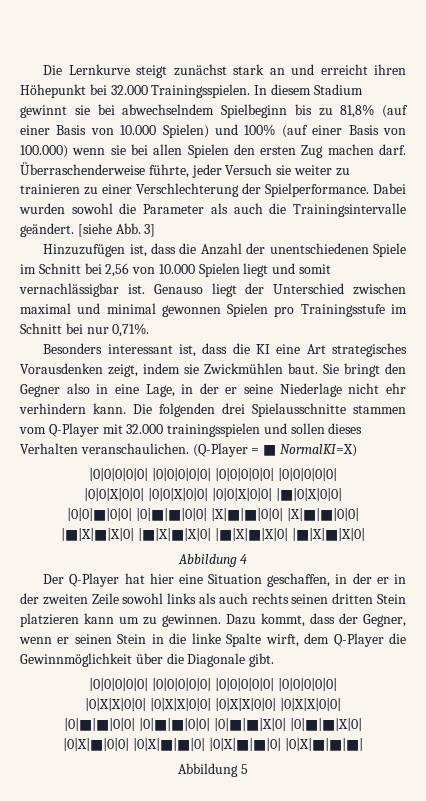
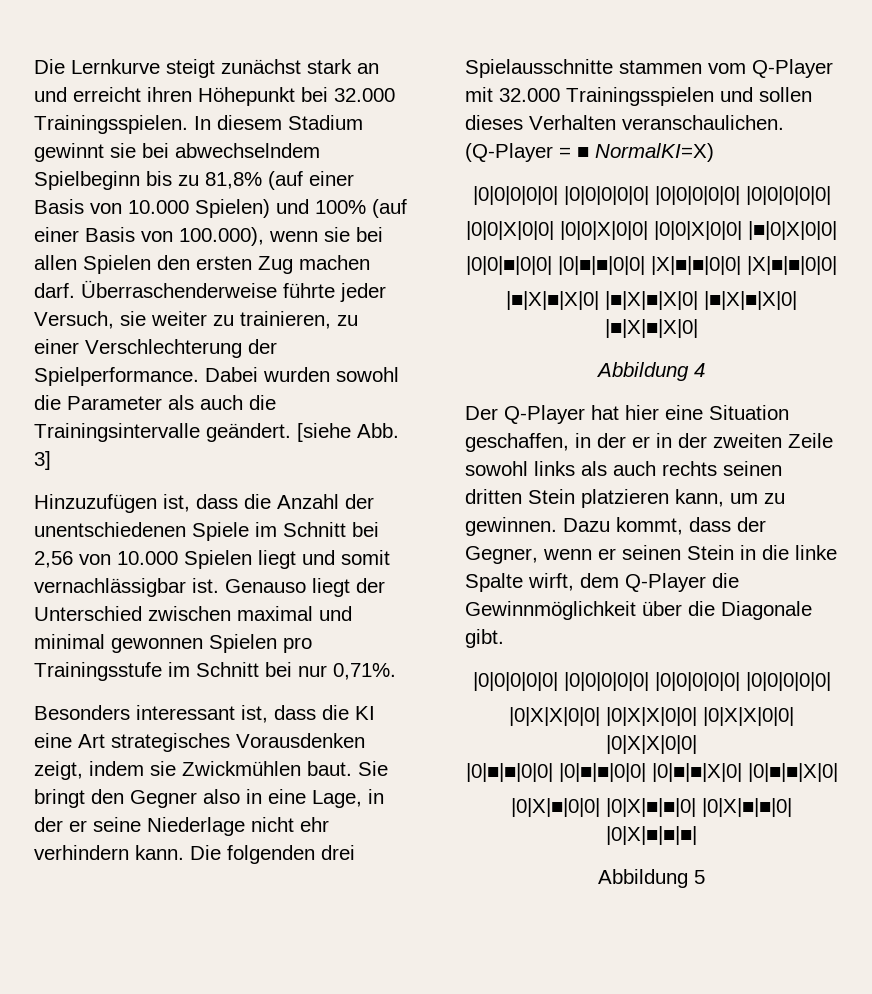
- In diesem Stadium gewinnt sie bei abwechselndem Spielbeginn bis zu 81,8% (auf einer Basis von 10.000 Spielen) und 100% (auf einer Basis von 100.000) wenn sie bei allen Spielen den ersten Zug machen darf.
+ In diesem Stadium gewinnt sie bei abwechselndem Spielbeginn bis zu 81,8% (auf einer Basis von 10.000 Spielen) und 100% (auf einer Basis von 100.000), wenn sie bei allen Spielen den ersten Zug machen darf.
- Überraschenderweise führte, jeder Versuch sie weiter zu trainieren zu einer Verschlechterung der Spielperformance.
+ Überraschenderweise führte jeder Versuch, sie weiter zu trainieren, zu einer Verschlechterung der Spielperformance.
- Die folgenden drei Spielausschnitte stammen vom Q-Player mit 32.000 trainingsspielen und sollen dieses Verhalten veranschaulichen.
+ Die folgenden drei Spielausschnitte stammen vom Q-Player mit 32.000 Trainingsspielen und sollen dieses Verhalten veranschaulichen.
- Der Q-Player hat hier eine Situation geschaffen, in der er in der zweiten Zeile sowohl links als auch rechts seinen dritten Stein platzieren kann um zu gewinnen.
+ Der Q-Player hat hier eine Situation geschaffen, in der er in der zweiten Zeile sowohl links als auch rechts seinen dritten Stein platzieren kann, um zu gewinnen.

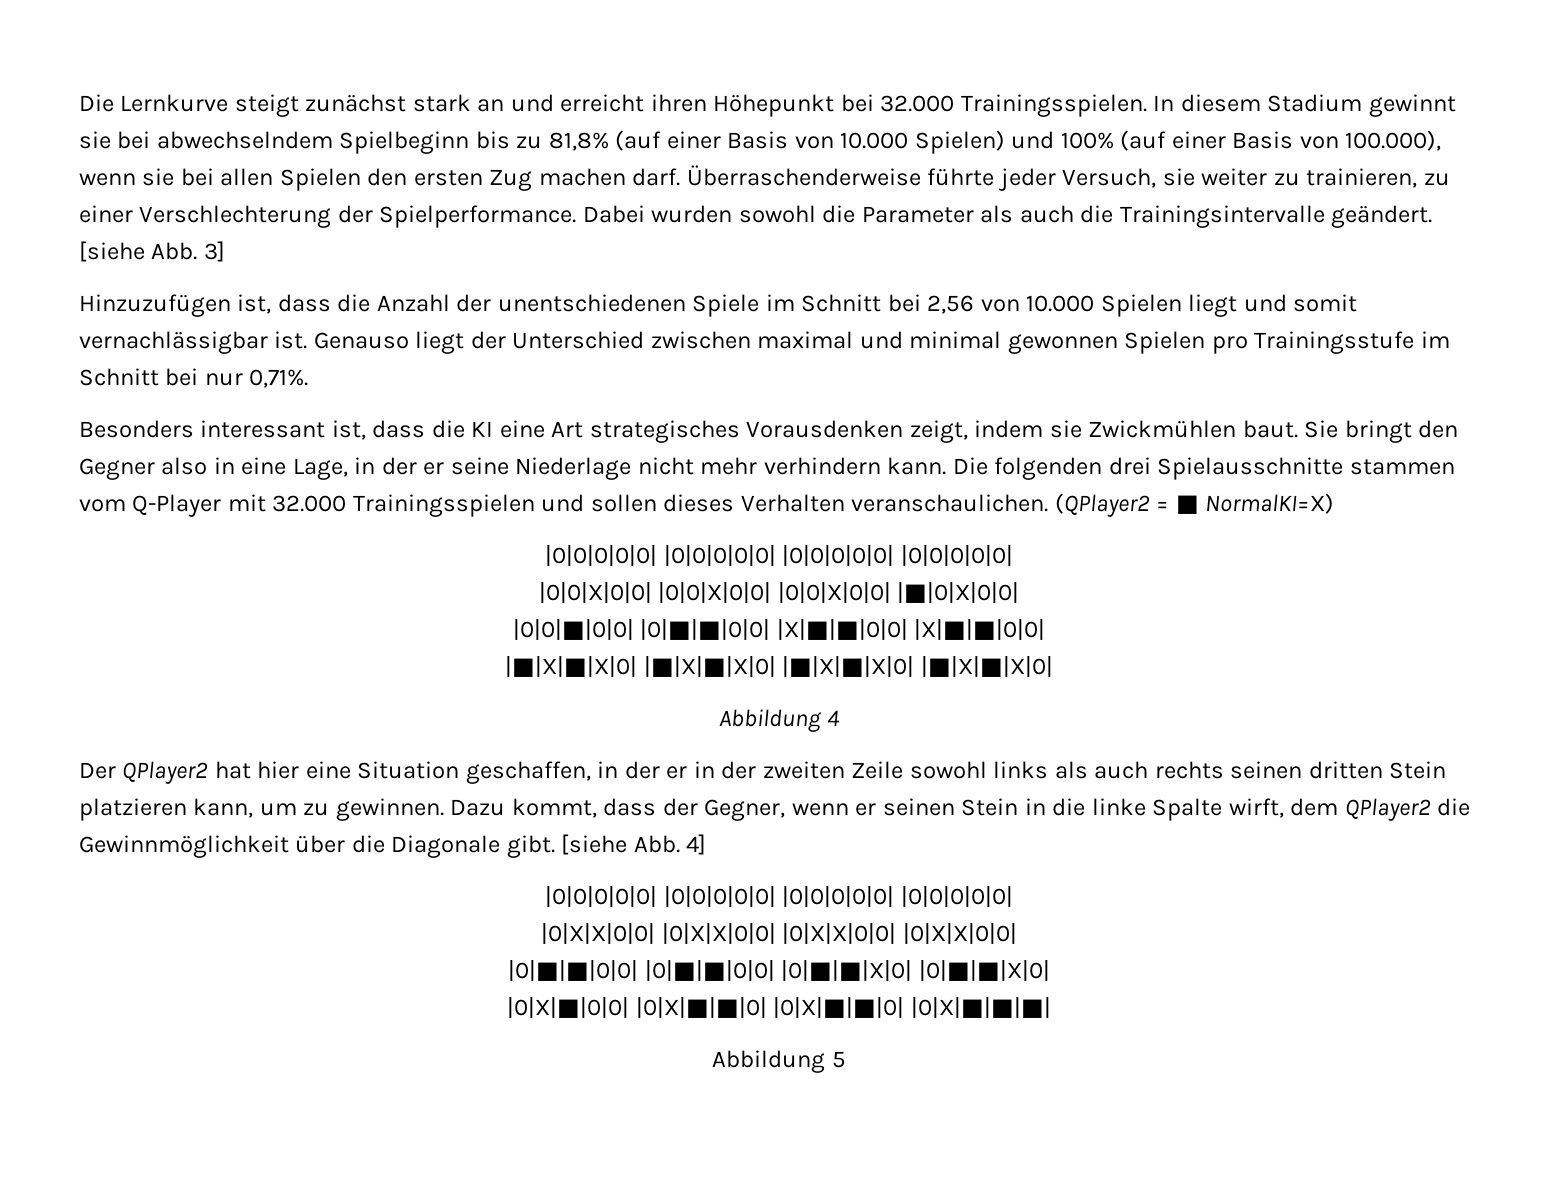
- Sie bringt den Gegner also in eine Lage, in der er seine Niederlage nicht ehr verhindern kann.
+ Sie bringt den Gegner also in eine Lage, in der er seine Niederlage nicht mehr verhindern kann.
- (Q-Player = ■ NormalKI=X)
+ (QPlayer2 = ■ NormalKI=X)
- Der Q-Player hat hier eine Situation geschaffen, in der er in der zweiten Zeile sowohl links als auch rechts seinen dritten Stein platzieren kann, um zu gewinnen.
+ Der QPlayer2 hat hier eine Situation geschaffen, in der er in der zweiten Zeile sowohl links als auch rechts seinen dritten Stein platzieren kann, um zu gewinnen.
- Dazu kommt, dass der Gegner, wenn er seinen Stein in die linke Spalte wirft, dem Q-Player die Gewinnmöglichkeit über die Diagonale gibt.
+ Dazu kommt, dass der Gegner, wenn er seinen Stein in die linke Spalte wirft, dem QPlayer2 die Gewinnmöglichkeit über die Diagonale gibt. [siehe Abb. 4]

